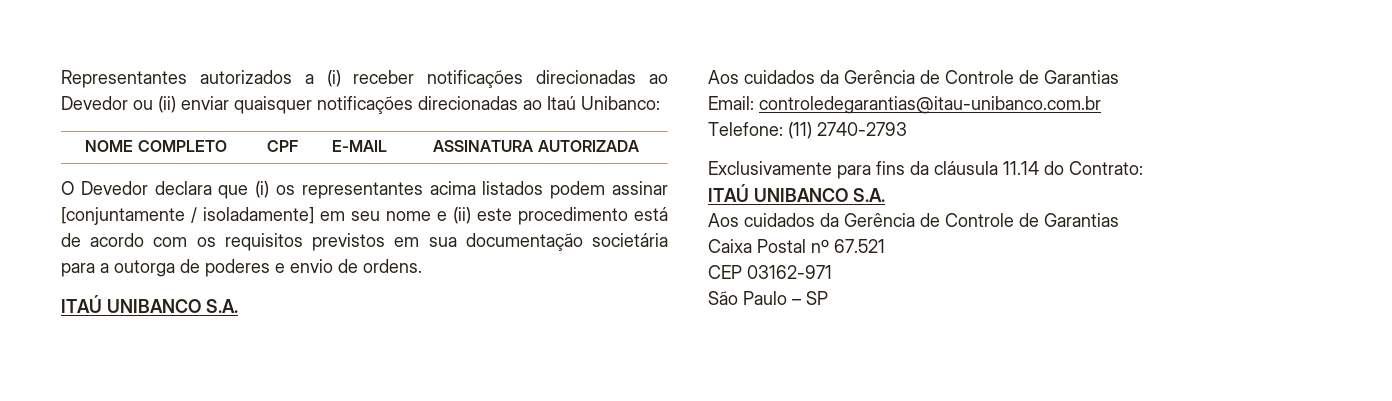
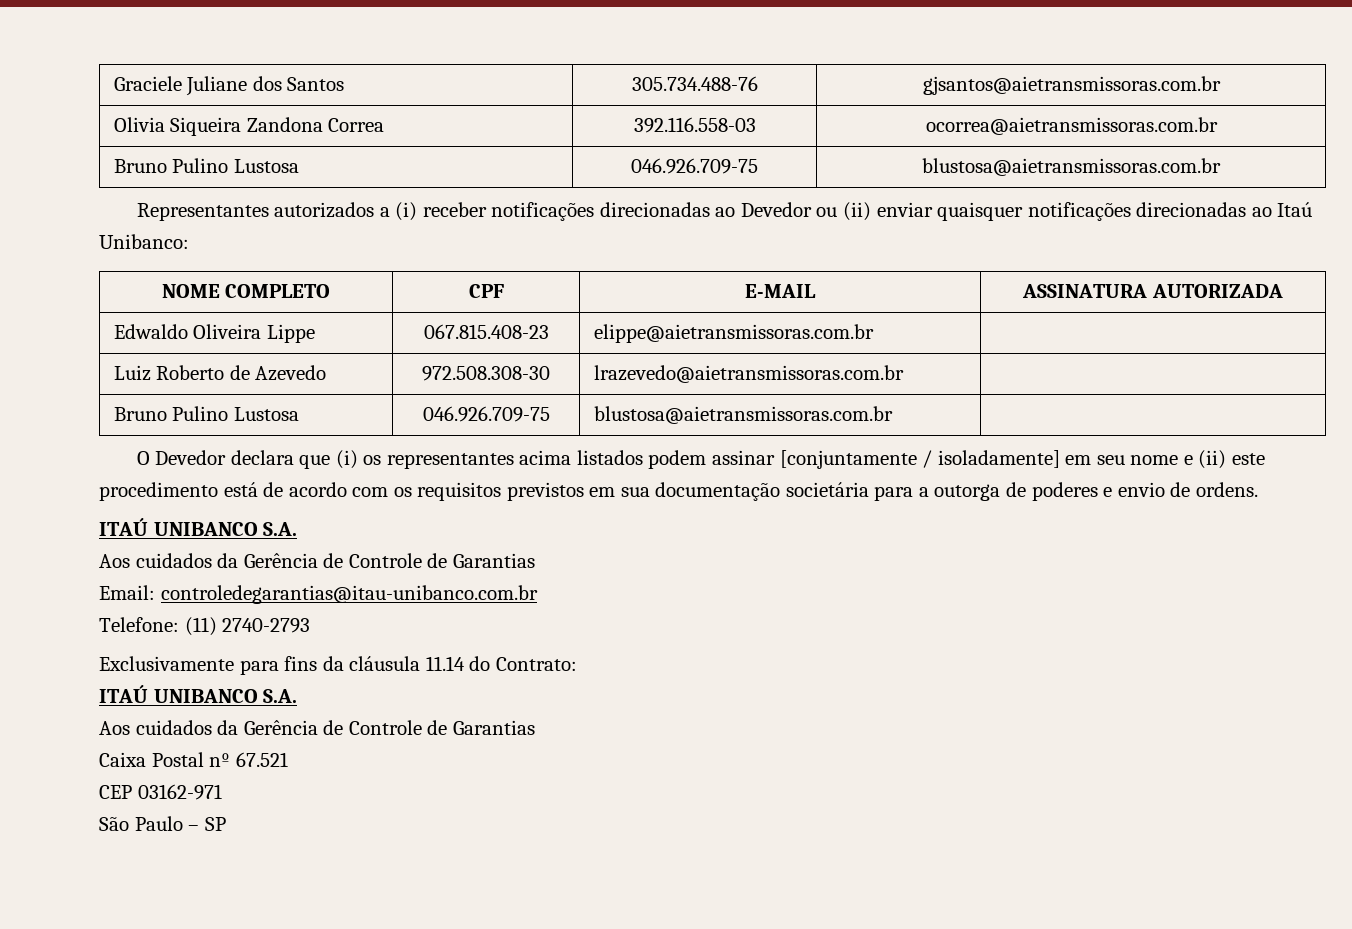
+ Graciele Juliane dos Santos | 305.734.488-76 | gjsantos@aietransmissoras.com.br
+ Olivia Siqueira Zandona Correa | 392.116.558-03 | ocorrea@aietransmissoras.com.br
+ Bruno Pulino Lustosa | 046.926.709-75 | blustosa@aietransmissoras.com.br
+ Edwaldo Oliveira Lippe | 067.815.408-23 | elippe@aietransmissoras.com.br |
+ Luiz Roberto de Azevedo | 972.508.308-30 | lrazevedo@aietransmissoras.com.br |
+ Bruno Pulino Lustosa | 046.926.709-75 | blustosa@aietransmissoras.com.br |

